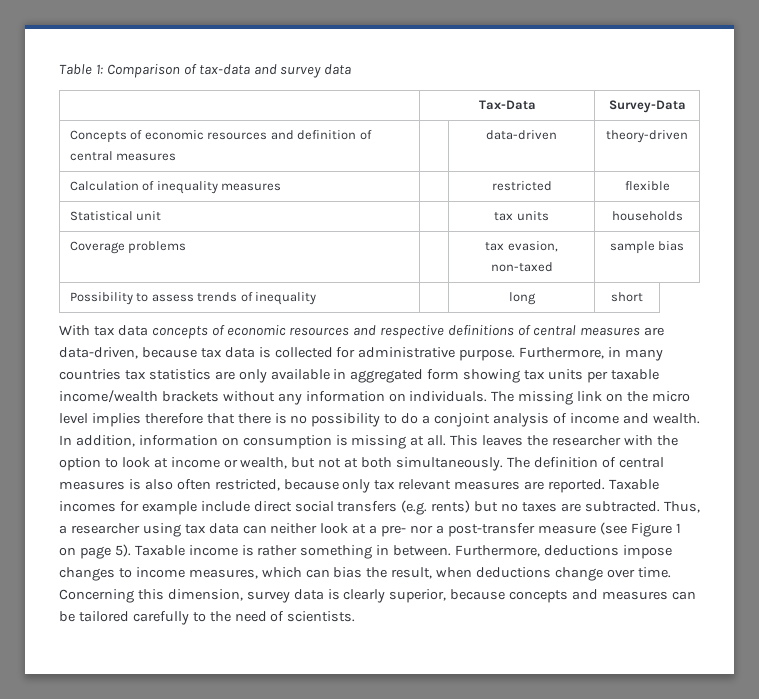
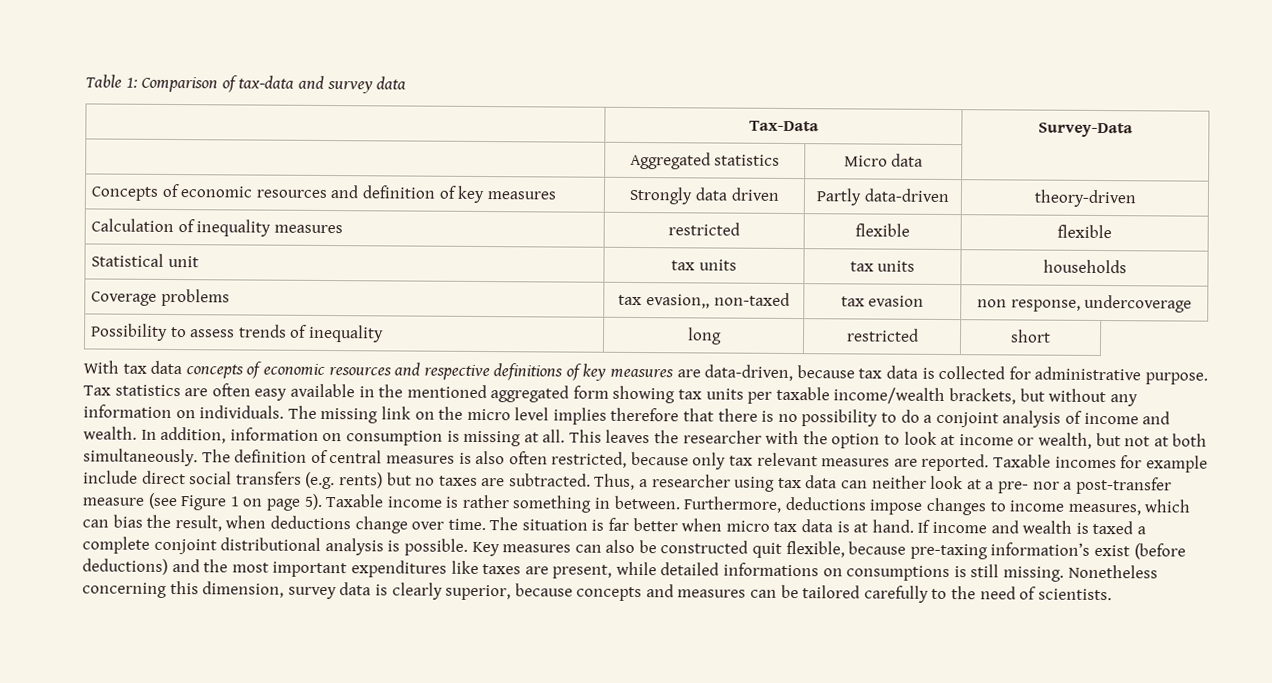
+ | Aggregated statistics | Micro data |
- Concepts of economic resources and definition of central measures | | data-driven | theory-driven
+ Concepts of economic resources and definition of key measures | Strongly data driven | Partly data-driven | theory-driven
- Calculation of inequality measures | | restricted | flexible
+ Calculation of inequality measures | restricted | flexible | flexible
- Statistical unit | | tax units | households
+ Statistical unit | tax units | tax units | households
- Coverage problems | | tax evasion, non-taxed | sample bias
+ Coverage problems | tax evasion,, non-taxed | tax evasion | non response, undercoverage
- Possibility to assess trends of inequality | | long | short
+ Possibility to assess trends of inequality | long | restricted | short
- With tax data concepts of economic resources and respective definitions of central measures are data-driven, because tax data is collected for administrative purpose.
+ With tax data concepts of economic resources and respective definitions of key measures are data-driven, because tax data is collected for administrative purpose.
- Furthermore, in many countries tax statistics are only available in aggregated form showing tax units per taxable income/wealth brackets without any information on individuals.
+ Tax statistics are often easy available in the mentioned aggregated form showing tax units per taxable income/wealth brackets, but without any information on individuals.
- Concerning this dimension, survey data is clearly superior, because concepts and measures can be tailored carefully to the need of scientists.
+ The situation is far better when micro tax data is at hand. If income and wealth is taxed a complete conjoint distributional analysis is possible. Key measures can also be constructed quit flexible, because pre-taxing information’s exist (before deductions) and the most important expenditures like taxes are present, while detailed informations on consumptions is still missing. Nonetheless concerning this dimension, survey data is clearly superior, because concepts and measures can be tailored carefully to the need of scientists.

